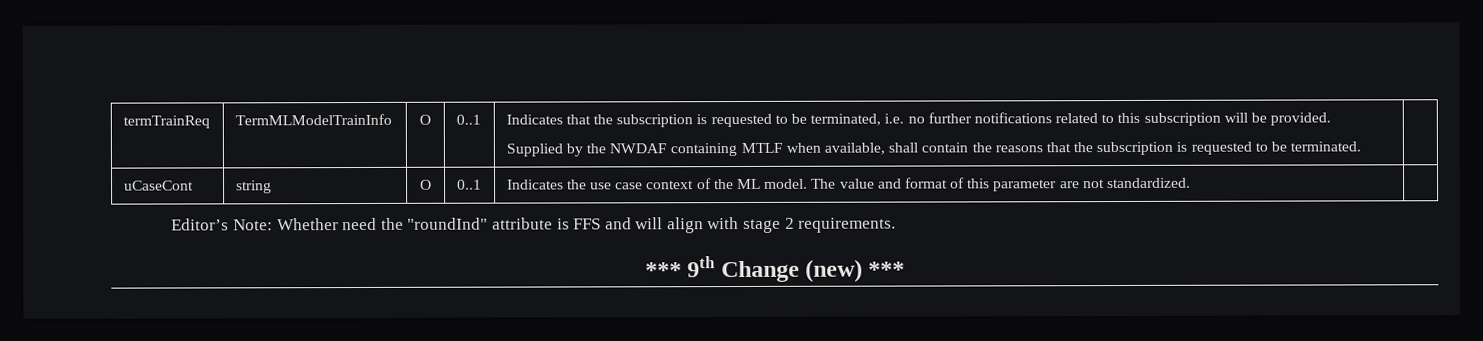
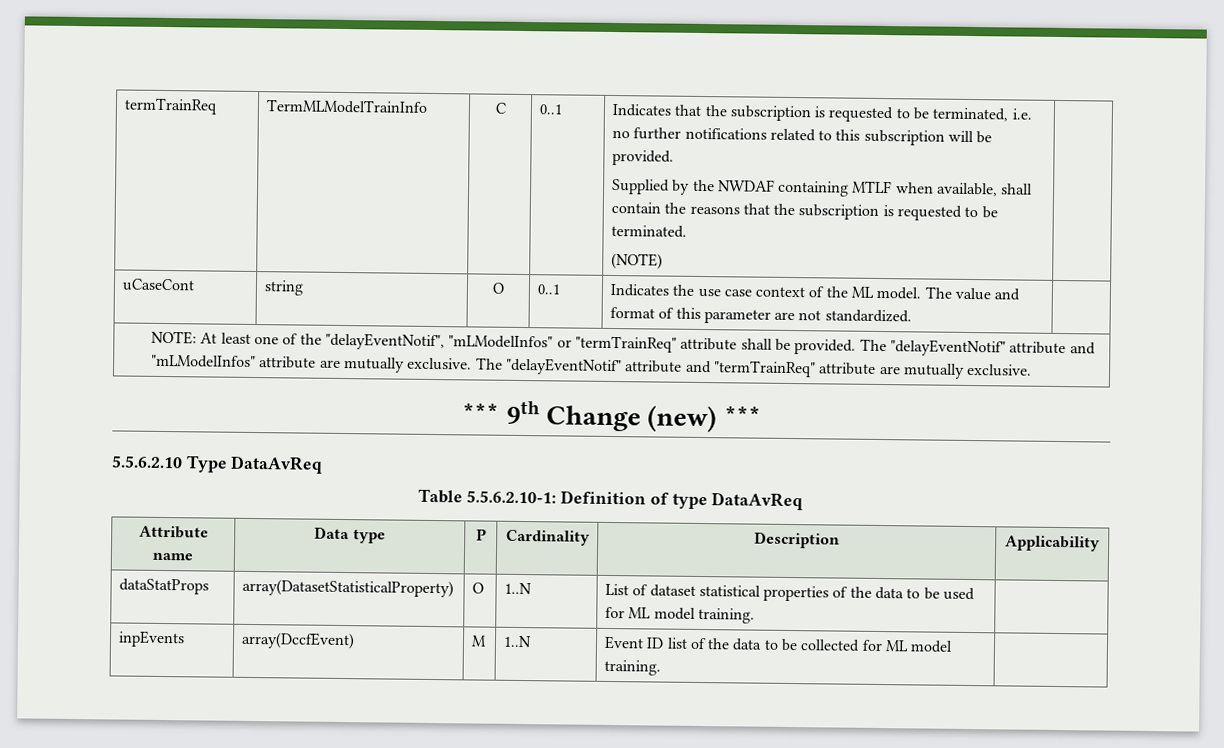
- TermMLModelTrainInfo | O
+ TermMLModelTrainInfo | C
+ (NOTE)
- Editor’s Note: Whether need the "roundInd" attribute is FFS and will align with stage 2 requirements.
+ NOTE: At least one of the "delayEventNotif", "mLModelInfos" or "termTrainReq" attribute shall be provided. The "delayEventNotif" attribute and "mLModelInfos" attribute are mutually exclusive. The "delayEventNotif" attribute and "termTrainReq" attribute are mutually exclusive.
+ 5.5.6.2.10 Type DataAvReq
+ Table 5.5.6.2.10-1: Definition of type DataAvReq
+ Attribute name | Data type | P | Cardinality | Description | Applicability
+ dataStatProps | array(DatasetStatisticalProperty) | O | 1..N | List of dataset statistical properties of the data to be used for ML model training. |
+ inpEvents | array(DccfEvent) | M | 1..N | Event ID list of the data to be collected for ML model training. |

